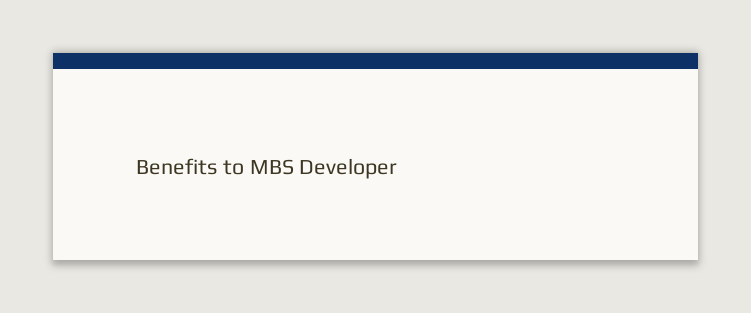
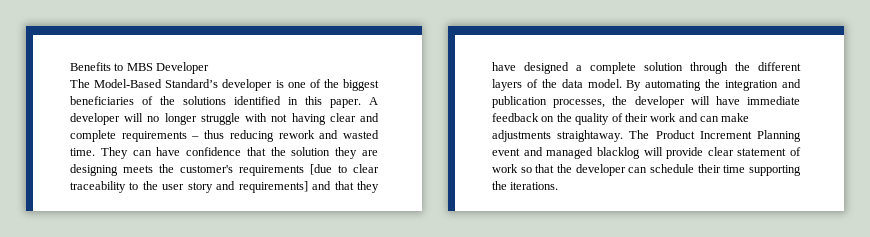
+ The Model-Based Standard’s developer is one of the biggest beneficiaries of the solutions identified in this paper. A developer will no longer struggle with not having clear and complete requirements – thus reducing rework and wasted time. They can have confidence that the solution they are designing meets the customer's requirements [due to clear traceability to the user story and requirements] and that they have designed a complete solution through the different layers of the data model. By automating the integration and publication processes, the developer will have immediate feedback on the quality of their work and can make adjustments straightaway. The Product Increment Planning event and managed blacklog will provide clear statement of work so that the developer can schedule their time supporting the iterations.

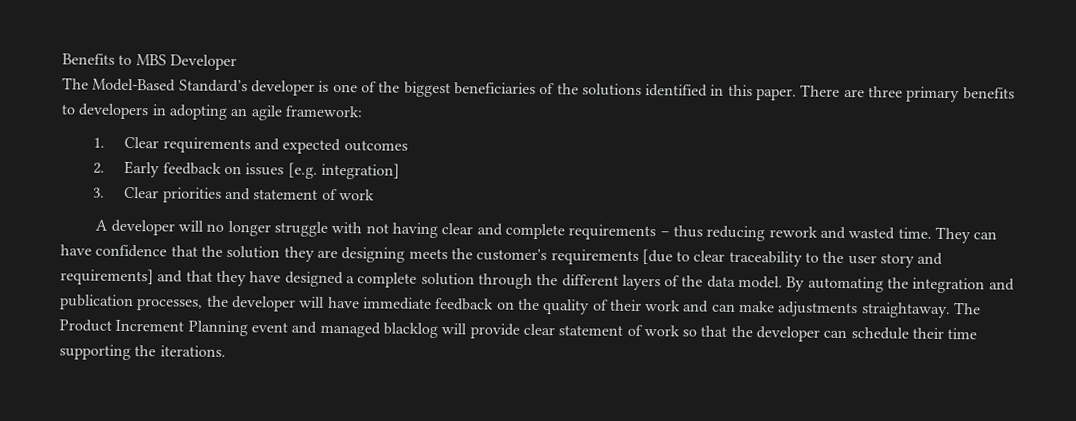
- The Model-Based Standard’s developer is one of the biggest beneficiaries of the solutions identified in this paper. A developer will no longer struggle with not having clear and complete requirements – thus reducing rework and wasted time.
+ The Model-Based Standard’s developer is one of the biggest beneficiaries of the solutions identified in this paper. There are three primary benefits to developers in adopting an agile framework:
+ 1. Clear requirements and expected outcomes
+ 2. Early feedback on issues [e.g. integration]
+ 3. Clear priorities and statement of work
+ A developer will no longer struggle with not having clear and complete requirements – thus reducing rework and wasted time.

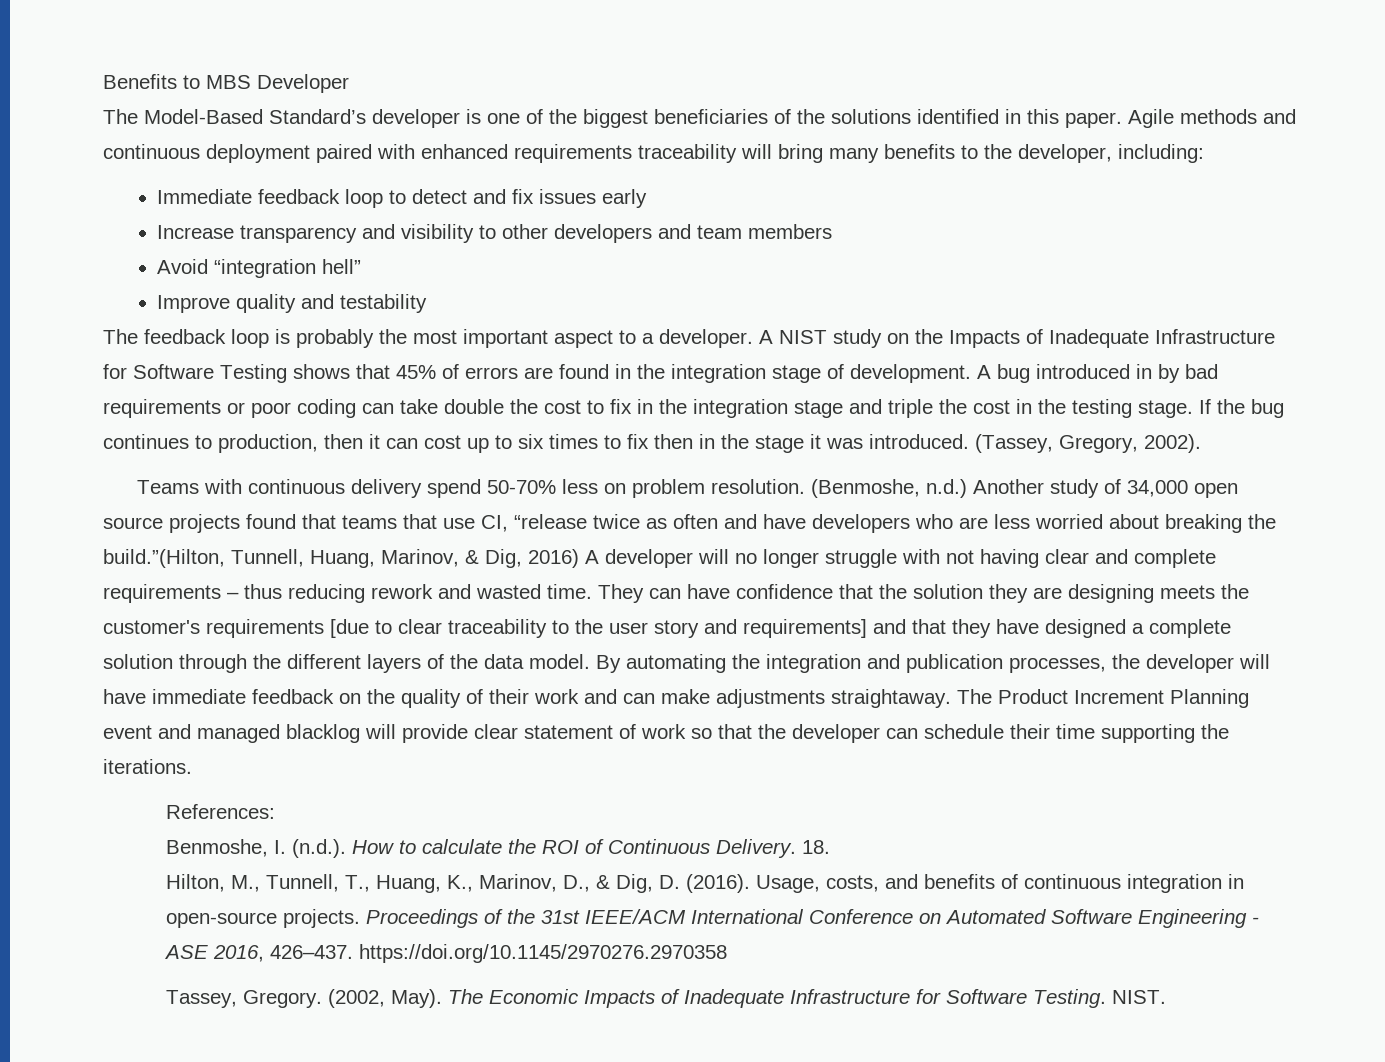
- There are three primary benefits to developers in adopting an agile framework:
- 1. Clear requirements and expected outcomes
- 2. Early feedback on issues [e.g. integration]
- 3. Clear priorities and statement of work
- A developer will no longer struggle with not having clear and complete requirements – thus reducing rework and wasted time.
+ Agile methods and continuous deployment paired with enhanced requirements traceability will bring many benefits to the developer, including:
+ Immediate feedback loop to detect and fix issues early
+ Increase transparency and visibility to other developers and team members
+ Avoid “integration hell”
+ Improve quality and testability
+ The feedback loop is probably the most important aspect to a developer. A NIST study on the Impacts of Inadequate Infrastructure for Software Testing shows that 45% of errors are found in the integration stage of development. A bug introduced in by bad requirements or poor coding can take double the cost to fix in the integration stage and triple the cost in the testing stage. If the bug continues to production, then it can cost up to six times to fix then in the stage it was introduced. (Tassey, Gregory, 2002).
+ Teams with continuous delivery spend 50-70% less on problem resolution. (Benmoshe, n.d.) Another study of 34,000 open source projects found that teams that use CI, “release twice as often and have developers who are less worried about breaking the build.”(Hilton, Tunnell, Huang, Marinov, & Dig, 2016) A developer will no longer struggle with not having clear and complete requirements – thus reducing rework and wasted time.
+ References:
+ Benmoshe, I. (n.d.). How to calculate the ROI of Continuous Delivery. 18.
+ Hilton, M., Tunnell, T., Huang, K., Marinov, D., & Dig, D. (2016). Usage, costs, and benefits of continuous integration in open-source projects. Proceedings of the 31st IEEE/ACM International Conference on Automated Software Engineering - ASE 2016, 426–437. https://doi.org/10.1145/2970276.2970358
+ Tassey, Gregory. (2002, May). The Economic Impacts of Inadequate Infrastructure for Software Testing. NIST.

